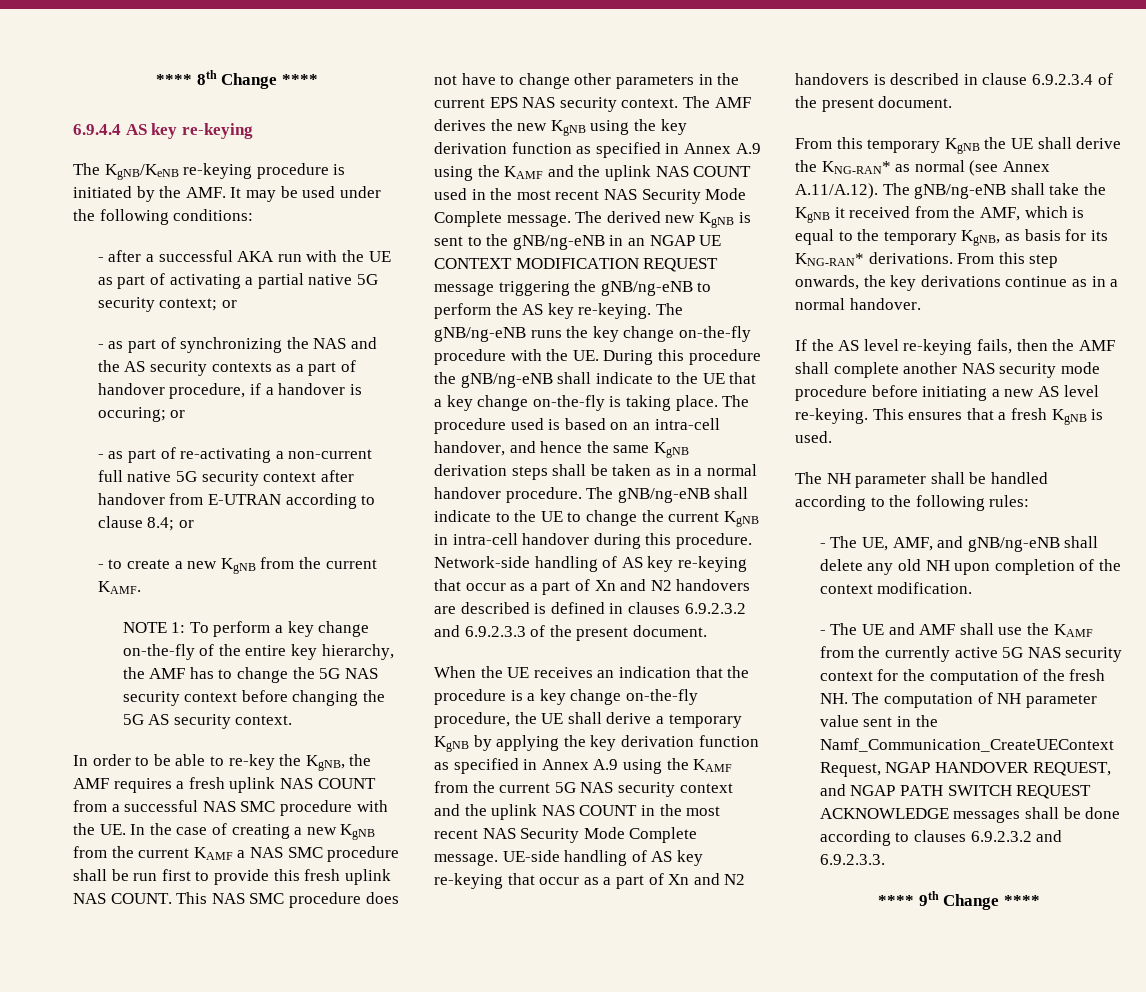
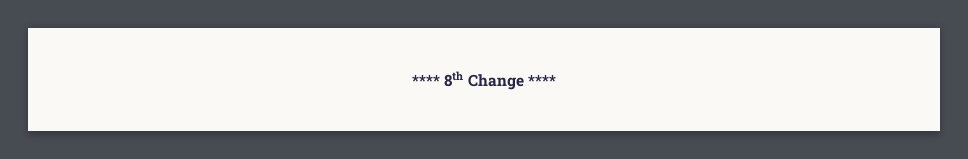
- 6.9.4.4 AS key re-keying
- The KgNB/KeNB re-keying procedure is initiated by the AMF. It may be used under the following conditions:
- - after a successful AKA run with the UE as part of activating a partial native 5G security context; or
- - as part of synchronizing the NAS and the AS security contexts as a part of handover procedure, if a handover is occuring; or
- - as part of re-activating a non-current full native 5G security context after handover from E-UTRAN according to clause 8.4; or
- - to create a new KgNB from the current KAMF.
- NOTE 1: To perform a key change on-the-fly of the entire key hierarchy, the AMF has to change the 5G NAS security context before changing the 5G AS security context.
- In order to be able to re-key the KgNB, the AMF requires a fresh uplink NAS COUNT from a successful NAS SMC procedure with the UE. In the case of creating a new KgNB from the current KAMF a NAS SMC procedure shall be run first to provide this fresh uplink NAS COUNT. This NAS SMC procedure does not have to change other parameters in the current EPS NAS security context. The AMF derives the new KgNB using the key derivation function as specified in Annex A.9 using the KAMF and the uplink NAS COUNT used in the most recent NAS Security Mode Complete message. The derived new KgNB is sent to the gNB/ng-eNB in an NGAP UE CONTEXT MODIFICATION REQUEST message triggering the gNB/ng-eNB to perform the AS key re-keying. The gNB/ng-eNB runs the key change on-the-fly procedure with the UE. During this procedure the gNB/ng-eNB shall indicate to the UE that a key change on-the-fly is taking place. The procedure used is based on an intra-cell handover, and hence the same KgNB derivation steps shall be taken as in a normal handover procedure. The gNB/ng-eNB shall indicate to the UE to change the current KgNB in intra-cell handover during this procedure. Network-side handling of AS key re-keying that occur as a part of Xn and N2 handovers are described is defined in clauses 6.9.2.3.2 and 6.9.2.3.3 of the present document.
- When the UE receives an indication that the procedure is a key change on-the-fly procedure, the UE shall derive a temporary KgNB by applying the key derivation function as specified in Annex A.9 using the KAMF from the current 5G NAS security context and the uplink NAS COUNT in the most recent NAS Security Mode Complete message. UE-side handling of AS key re-keying that occur as a part of Xn and N2 handovers is described in clause 6.9.2.3.4 of the present document.
- From this temporary KgNB the UE shall derive the KNG-RAN* as normal (see Annex A.11/A.12). The gNB/ng-eNB shall take the KgNB it received from the AMF, which is equal to the temporary KgNB, as basis for its KNG-RAN* derivations. From this step onwards, the key derivations continue as in a normal handover.
- If the AS level re-keying fails, then the AMF shall complete another NAS security mode procedure before initiating a new AS level re-keying. This ensures that a fresh KgNB is used.
- The NH parameter shall be handled according to the following rules:
- - The UE, AMF, and gNB/ng-eNB shall delete any old NH upon completion of the context modification.
- - The UE and AMF shall use the KAMF from the currently active 5G NAS security context for the computation of the fresh NH. The computation of NH parameter value sent in the Namf_Communication_CreateUEContext Request, NGAP HANDOVER REQUEST, and NGAP PATH SWITCH REQUEST ACKNOWLEDGE messages shall be done according to clauses 6.9.2.3.2 and 6.9.2.3.3.
- **** 9th Change ****

